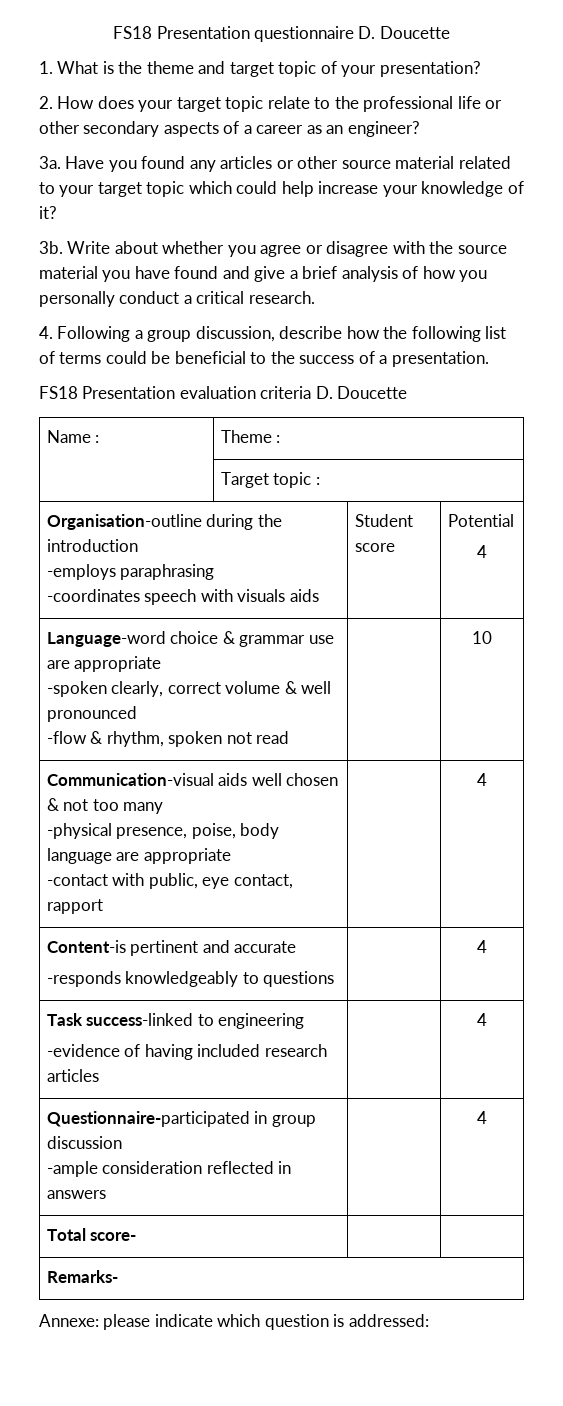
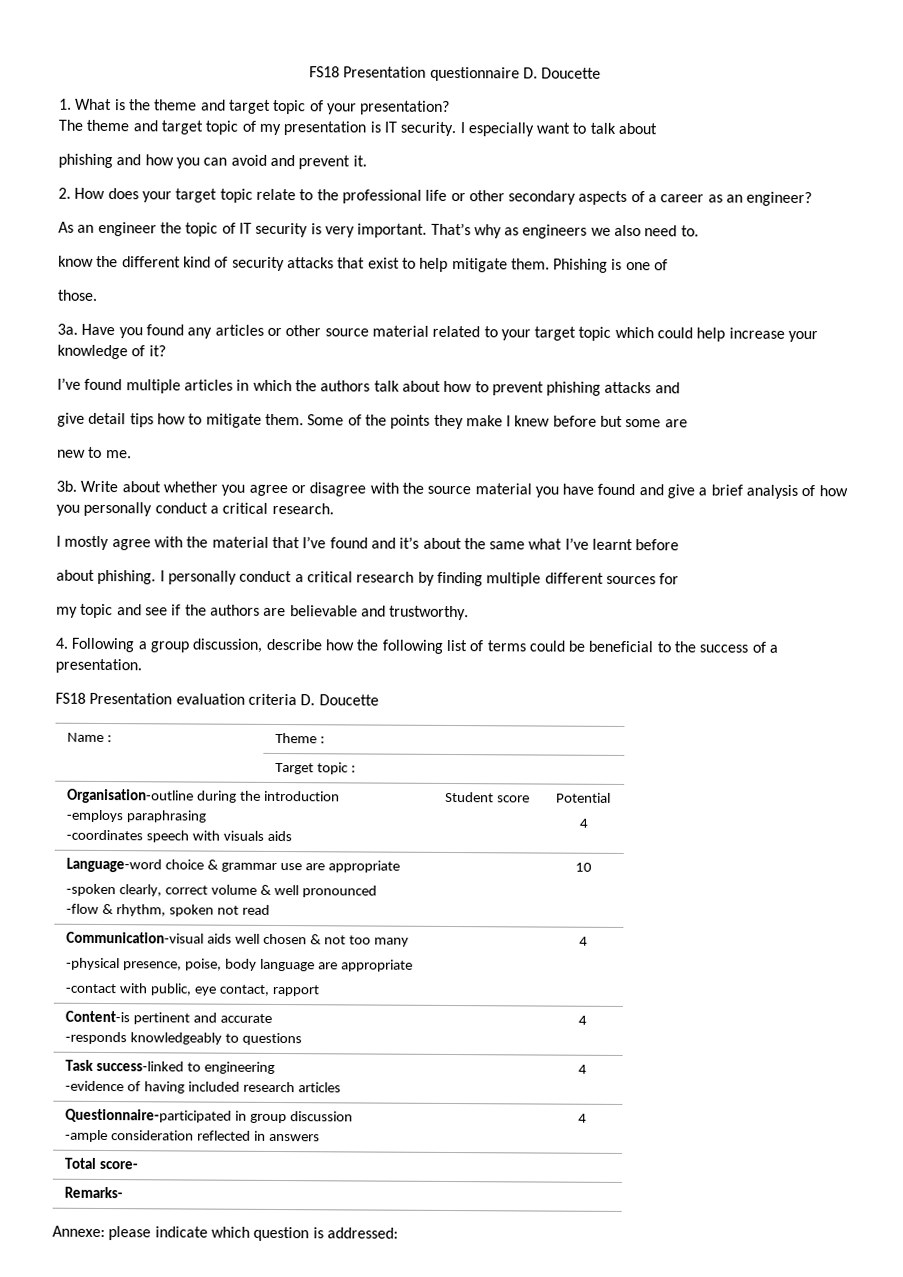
+ The theme and target topic of my presentation is IT security. I especially want to talk about
+ phishing and how you can avoid and prevent it.
+ As an engineer the topic of IT security is very important. That’s why as engineers we also need to.
+ know the different kind of security attacks that exist to help mitigate them. Phishing is one of
+ those.
+ I’ve found multiple articles in which the authors talk about how to prevent phishing attacks and
+ give detail tips how to mitigate them. Some of the points they make I knew before but some are
+ new to me.
+ I mostly agree with the material that I’ve found and it’s about the same what I’ve learnt before
+ about phishing. I personally conduct a critical research by finding multiple different sources for
+ my topic and see if the authors are believable and trustworthy.

